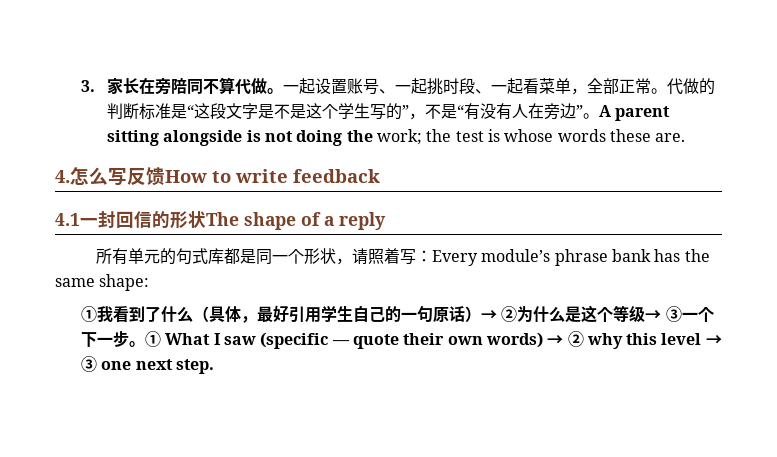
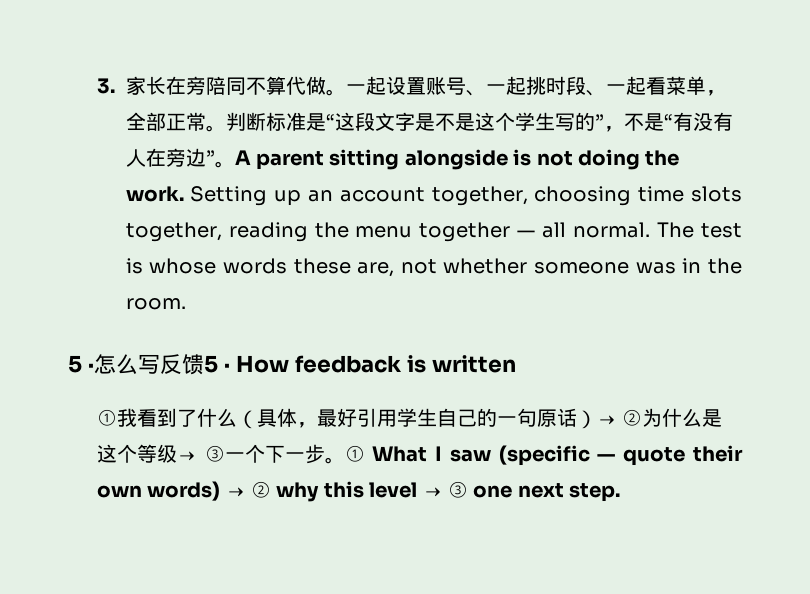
- 代做的判断标准是“这段文字是不是这个学生写的”，不是“有没有人在旁边”。
+ 判断标准是“这段文字是不是这个学生写的”，不是“有没有人在旁边”。
- A parent sitting alongside is not doing the work; the test is whose words these are.
- 4.怎么写反馈How to write feedback
- 4.1一封回信的形状The shape of a reply
- 所有单元的句式库都是同一个形状，请照着写：Every module’s phrase bank has the same shape:
+ A parent sitting alongside is not doing the work. Setting up an account together, choosing time slots together, reading the menu together — all normal. The test is whose words these are, not whether someone was in the room.
+ 5 ·怎么写反馈5 · How feedback is written

